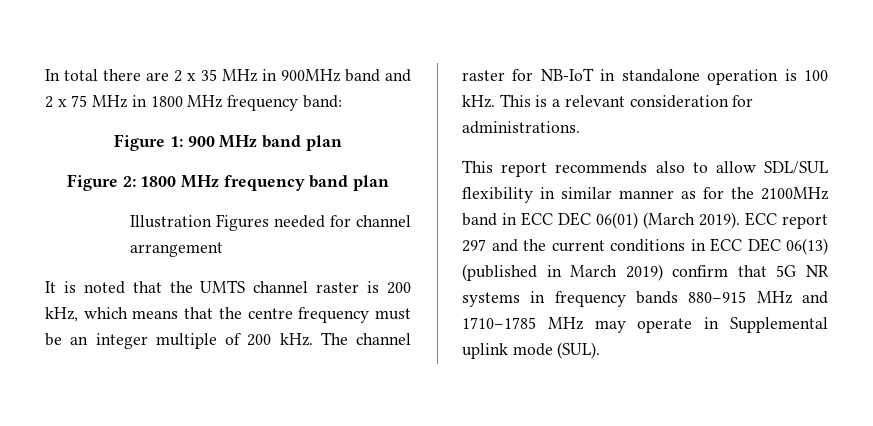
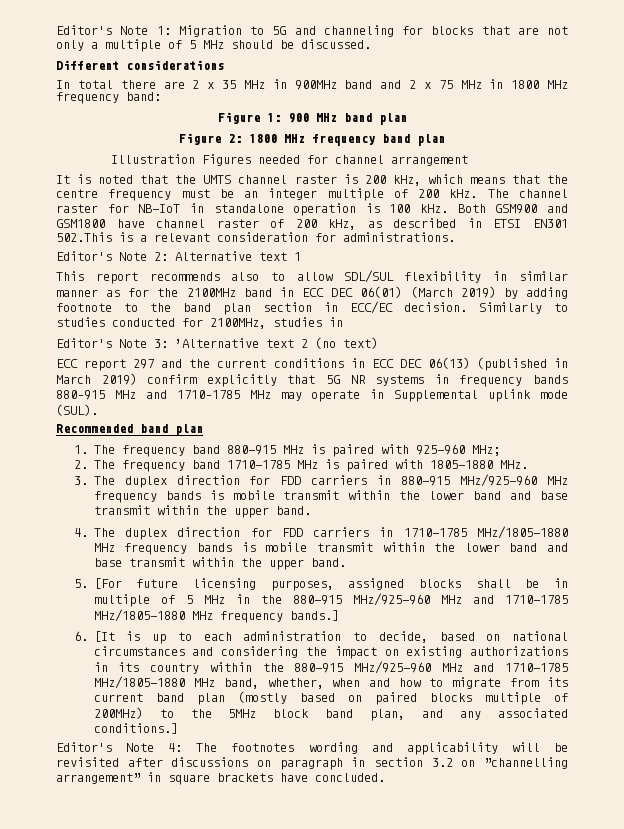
+ Editor's Note 1: Migration to 5G and channeling for blocks that are not only a multiple of 5 MHz should be discussed.
+ Different considerations
- This is a relevant consideration for administrations.
+ Both GSM900 and GSM1800 have channel raster of 200 kHz, as described in ETSI EN301 502.This is a relevant consideration for administrations.
+ Editor's Note 2: Alternative text 1
- This report recommends also to allow SDL/SUL flexibility in similar manner as for the 2100MHz band in ECC DEC 06(01) (March 2019). ECC report 297 and the current conditions in ECC DEC 06(13) (published in March 2019) confirm that 5G NR systems in frequency bands 880–915 MHz and 1710–1785 MHz may operate in Supplemental uplink mode (SUL).
+ This report recommends also to allow SDL/SUL flexibility in similar manner as for the 2100MHz band in ECC DEC 06(01) (March 2019) by adding footnote to the band plan section in ECC/EC decision. Similarly to studies conducted for 2100MHz, studies in
+ Editor's Note 3: ’Alternative text 2 (no text)
+ ECC report 297 and the current conditions in ECC DEC 06(13) (published in March 2019) confirm explicitly that 5G NR systems in frequency bands 880–915 MHz and 1710–1785 MHz may operate in Supplemental uplink mode (SUL).
+ Recommended band plan
+ 1. The frequency band 880-915 MHz is paired with 925-960 MHz;
+ 2. The frequency band 1710-1785 MHz is paired with 1805-1880 MHz.
+ 3. The duplex direction for FDD carriers in 880-915 MHz/925-960 MHz frequency bands is mobile transmit within the lower band and base transmit within the upper band.
+ 4. The duplex direction for FDD carriers in 1710-1785 MHz/1805-1880 MHz frequency bands is mobile transmit within the lower band and base transmit within the upper band.
+ 5. [For future licensing purposes, assigned blocks shall be in multiple of 5 MHz in the 880-915 MHz/925-960 MHz and 1710-1785 MHz/1805-1880 MHz frequency bands.]
+ 6. [It is up to each administration to decide, based on national circumstances and considering the impact on existing authorizations in its country within the 880-915 MHz/925-960 MHz and 1710-1785 MHz/1805-1880 MHz band, whether, when and how to migrate from its current band plan (mostly based on paired blocks multiple of 200MHz) to the 5MHz block band plan, and any associated conditions.]
+ Editor's Note 4: The footnotes wording and applicability will be revisited after discussions on paragraph in section 3.2 on ”channelling arrangement” in square brackets have concluded.

